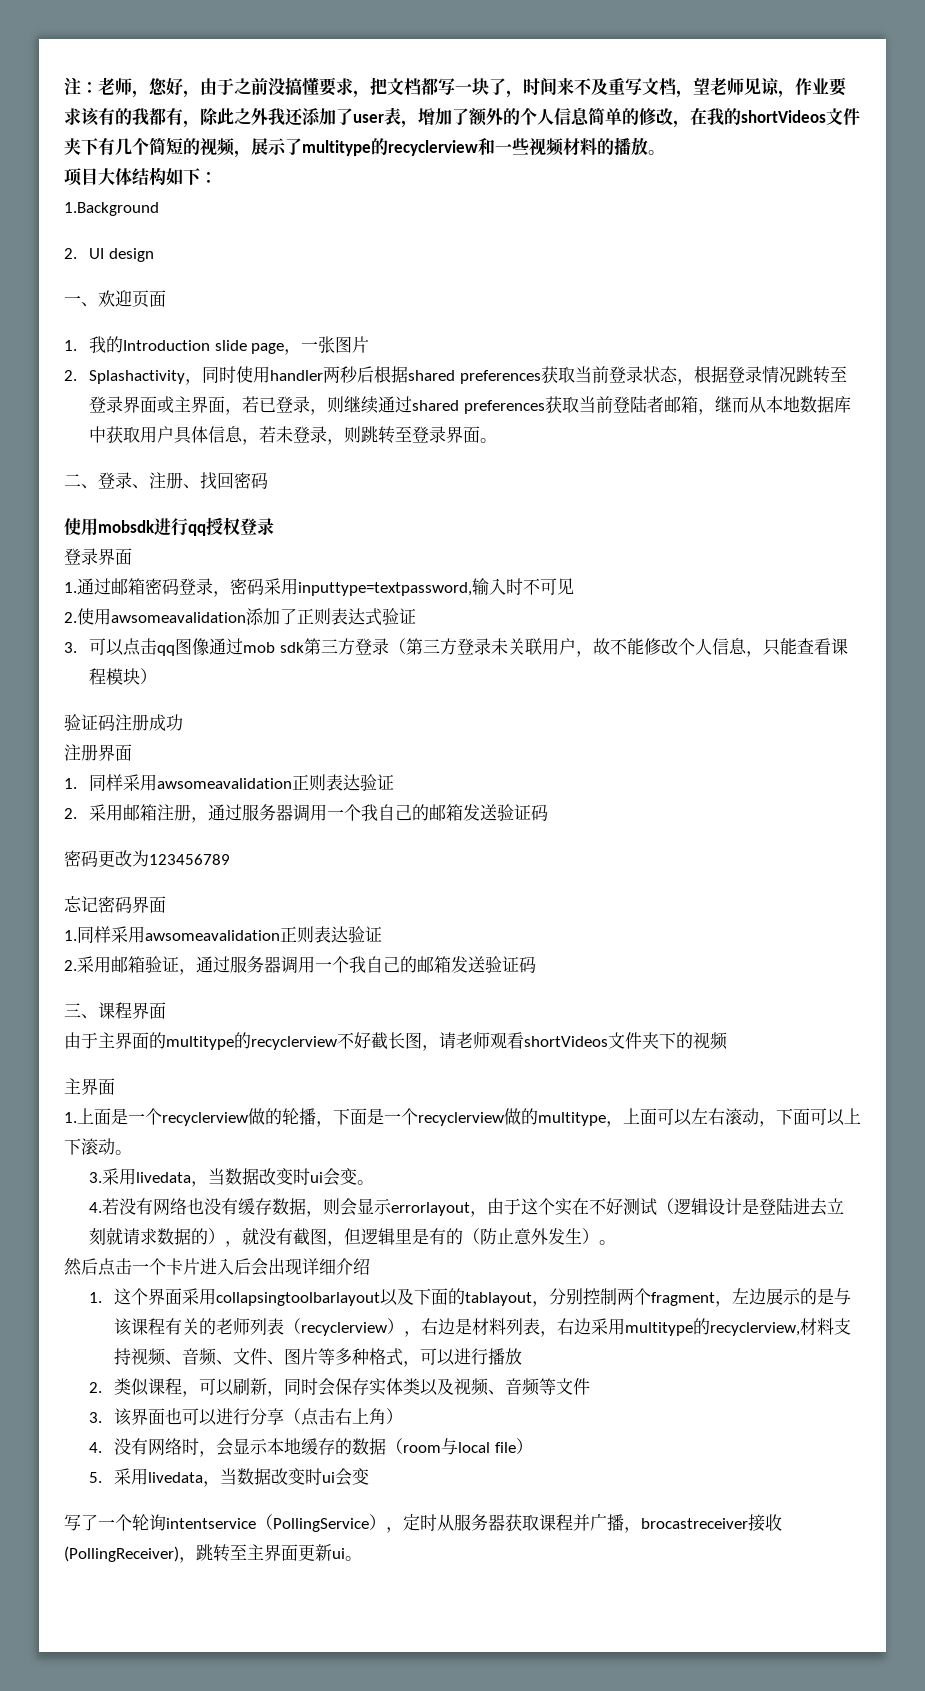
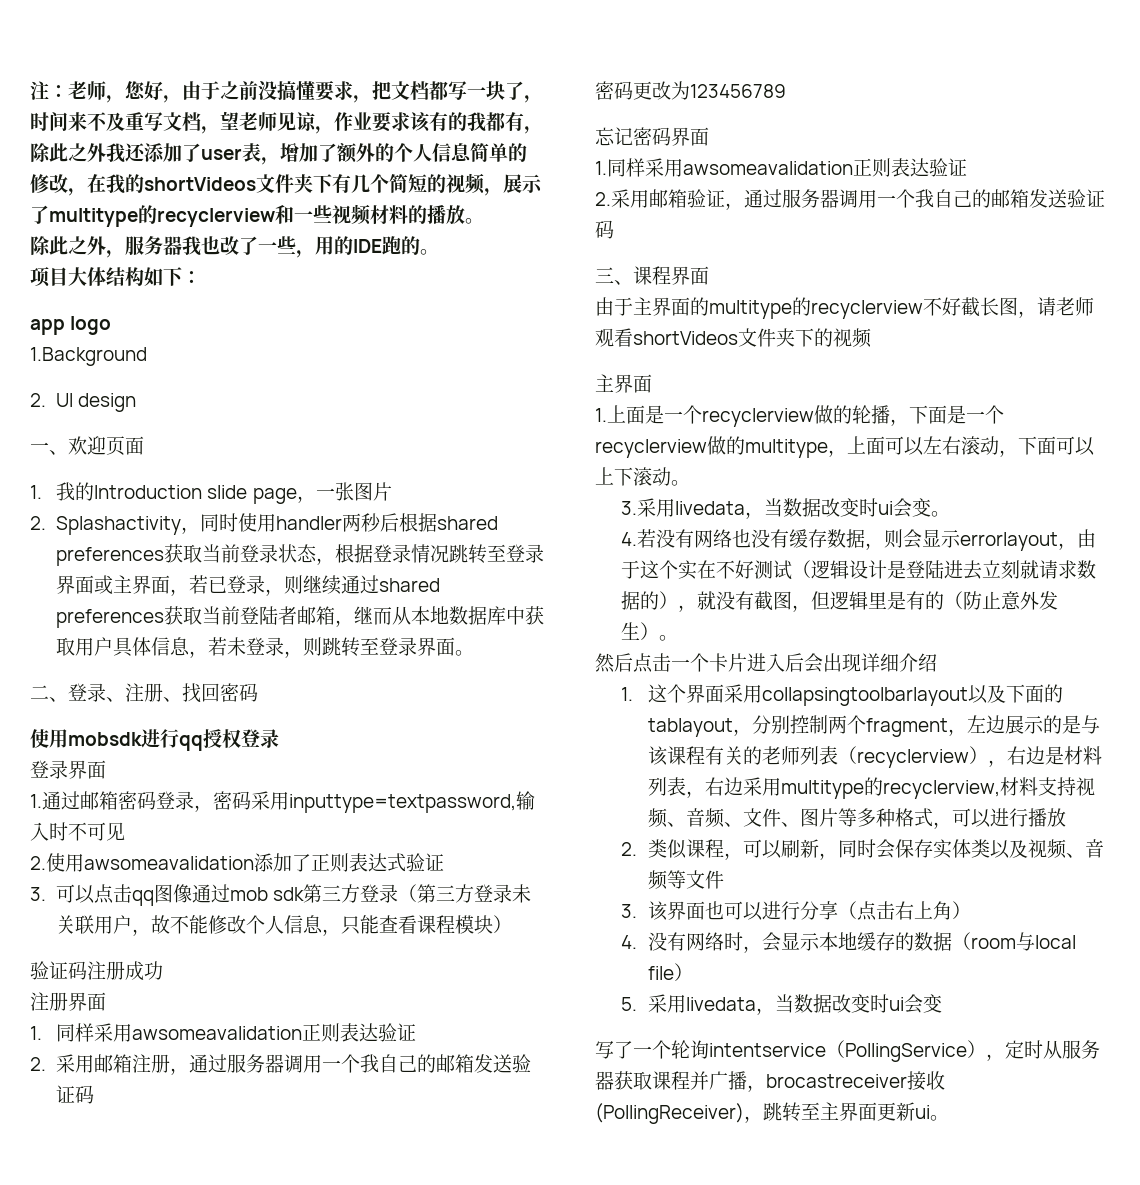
+ 除此之外，服务器我也改了一些，用的IDE跑的。
+ app logo

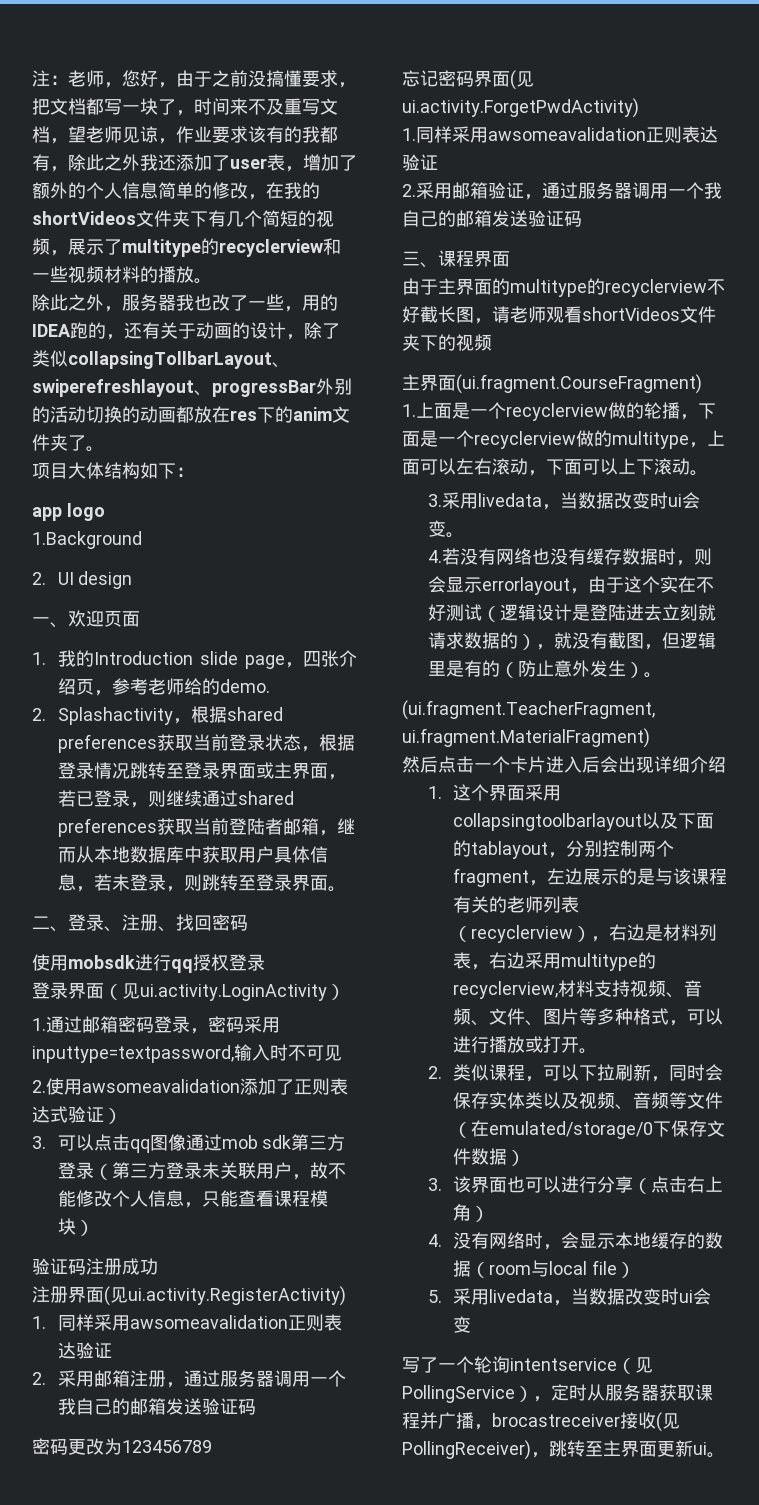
- 除此之外，服务器我也改了一些，用的IDE跑的。
+ 除此之外，服务器我也改了一些，用的IDEA跑的，还有关于动画的设计，除了类似collapsingTollbarLayout、swiperefreshlayout、progressBar外别的活动切换的动画都放在res下的anim文件夹了。
- 1.我的Introduction slide page，一张图片
- 2. Splashactivity，同时使用handler两秒后根据shared preferences获取当前登录状态，根据登录情况跳转至登录界面或主界面，若已登录，则继续通过shared preferences获取当前登陆者邮箱，继而从本地数据库中获取用户具体信息，若未登录，则跳转至登录界面。
+ 1.我的Introduction slide page，四张介绍页，参考老师给的demo.
+ 2. Splashactivity，根据shared preferences获取当前登录状态，根据登录情况跳转至登录界面或主界面，若已登录，则继续通过shared preferences获取当前登陆者邮箱，继而从本地数据库中获取用户具体信息，若未登录，则跳转至登录界面。
  使用mobsdk进行qq授权登录
- 登录界面
+ 登录界面（见ui.activity.LoginActivity）
- 2.使用awsomeavalidation添加了正则表达式验证
+ 2.使用awsomeavalidation添加了正则表达式验证）
- 注册界面
+ 注册界面(见ui.activity.RegisterActivity)
- 忘记密码界面
+ 忘记密码界面(见ui.activity.ForgetPwdActivity)
  由于主界面的multitype的recyclerview不好截长图，请老师观看shortVideos文件夹下的视频
- 主界面
+ 主界面(ui.fragment.CourseFragment)
- 4.若没有网络也没有缓存数据，则会显示errorlayout，由于这个实在不好测试（逻辑设计是登陆进去立刻就请求数据的），就没有截图，但逻辑里是有的（防止意外发生）。
+ 4.若没有网络也没有缓存数据时，则会显示errorlayout，由于这个实在不好测试（逻辑设计是登陆进去立刻就请求数据的），就没有截图，但逻辑里是有的（防止意外发生）。
+ (ui.fragment.TeacherFragment, ui.fragment.MaterialFragment)
- 1.这个界面采用collapsingtoolbarlayout以及下面的tablayout，分别控制两个fragment，左边展示的是与该课程有关的老师列表（recyclerview），右边是材料列表，右边采用multitype的recyclerview,材料支持视频、音频、文件、图片等多种格式，可以进行播放
+ 1.这个界面采用collapsingtoolbarlayout以及下面的tablayout，分别控制两个fragment，左边展示的是与该课程有关的老师列表（recyclerview），右边是材料列表，右边采用multitype的recyclerview,材料支持视频、音频、文件、图片等多种格式，可以进行播放或打开。
- 2.类似课程，可以刷新，同时会保存实体类以及视频、音频等文件
+ 2.类似课程，可以下拉刷新，同时会保存实体类以及视频、音频等文件（在emulated/storage/0下保存文件数据）
- 写了一个轮询intentservice（PollingService），定时从服务器获取课程并广播，brocastreceiver接收(PollingReceiver)，跳转至主界面更新ui。
+ 写了一个轮询intentservice（见PollingService），定时从服务器获取课程并广播，brocastreceiver接收(见PollingReceiver)，跳转至主界面更新ui。

